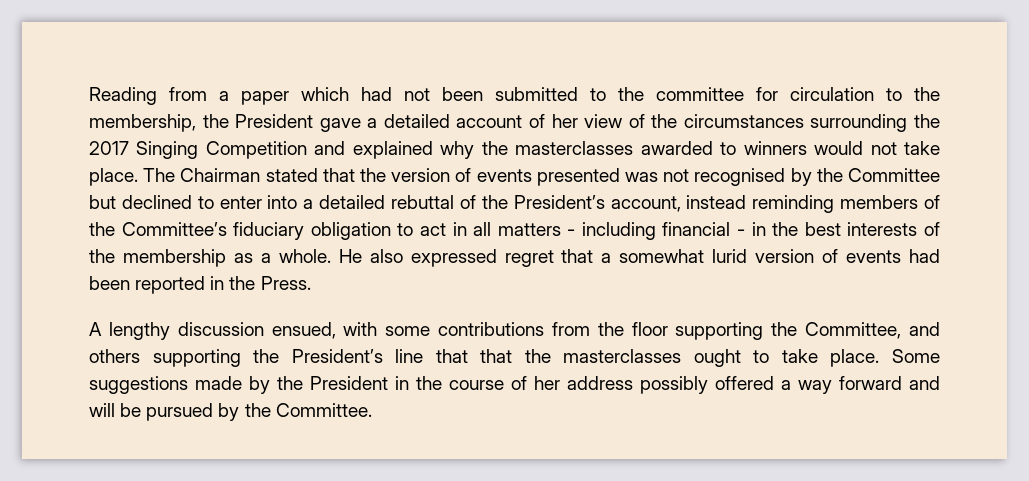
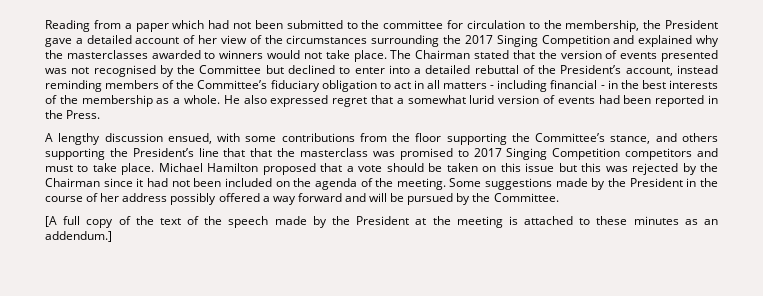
- A lengthy discussion ensued, with some contributions from the floor supporting the Committee, and others supporting the President’s line that that the masterclasses ought to take place.
+ A lengthy discussion ensued, with some contributions from the floor supporting the Committee’s stance, and others supporting the President’s line that that the masterclass was promised to 2017 Singing Competition competitors and must to take place. Michael Hamilton proposed that a vote should be taken on this issue but this was rejected by the Chairman since it had not been included on the agenda of the meeting.
+ [A full copy of the text of the speech made by the President at the meeting is attached to these minutes as an addendum.]

